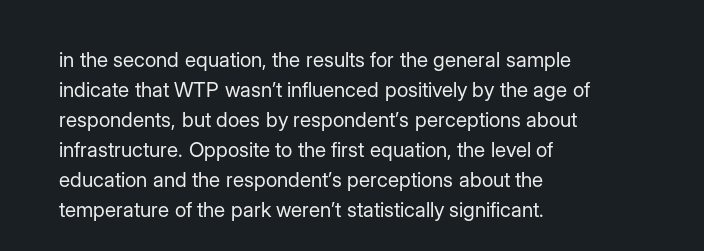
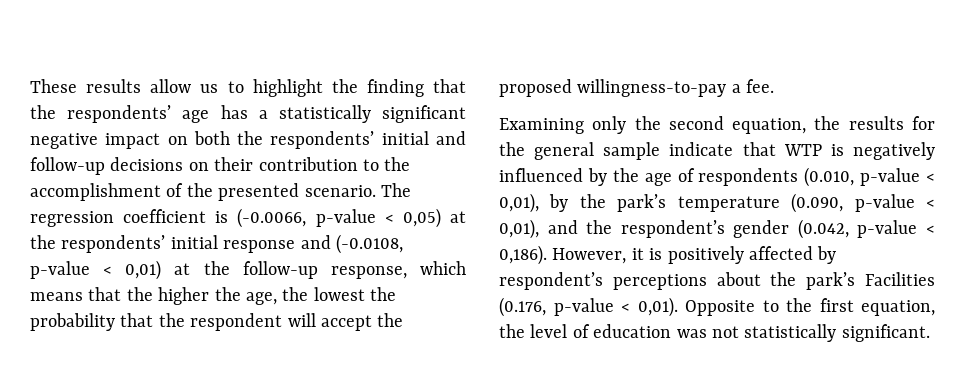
- in the second equation, the results for the general sample indicate that WTP wasn’t influenced positively by the age of respondents, but does by respondent’s perceptions about infrastructure.
+ These results allow us to highlight the finding that the respondents’ age has a statistically significant negative impact on both the respondents’ initial and follow-up decisions on their contribution to the accomplishment of the presented scenario. The regression coefficient is (-0.0066, p-value < 0,05) at the respondents’ initial response and (-0.0108, p-value < 0,01) at the follow-up response, which means that the higher the age, the lowest the probability that the respondent will accept the proposed willingness-to-pay a fee.
+ Examining only the second equation, the results for the general sample indicate that WTP is negatively influenced by the age of respondents (0.010, p-value < 0,01), by the park’s temperature (0.090, p-value < 0,01), and the respondent’s gender (0.042, p-value < 0,186). However, it is positively affected by respondent’s perceptions about the park’s Facilities (0.176, p-value < 0,01).
- Opposite to the first equation, the level of education and the respondent’s perceptions about the temperature of the park weren’t statistically significant.
+ Opposite to the first equation, the level of education was not statistically significant.

